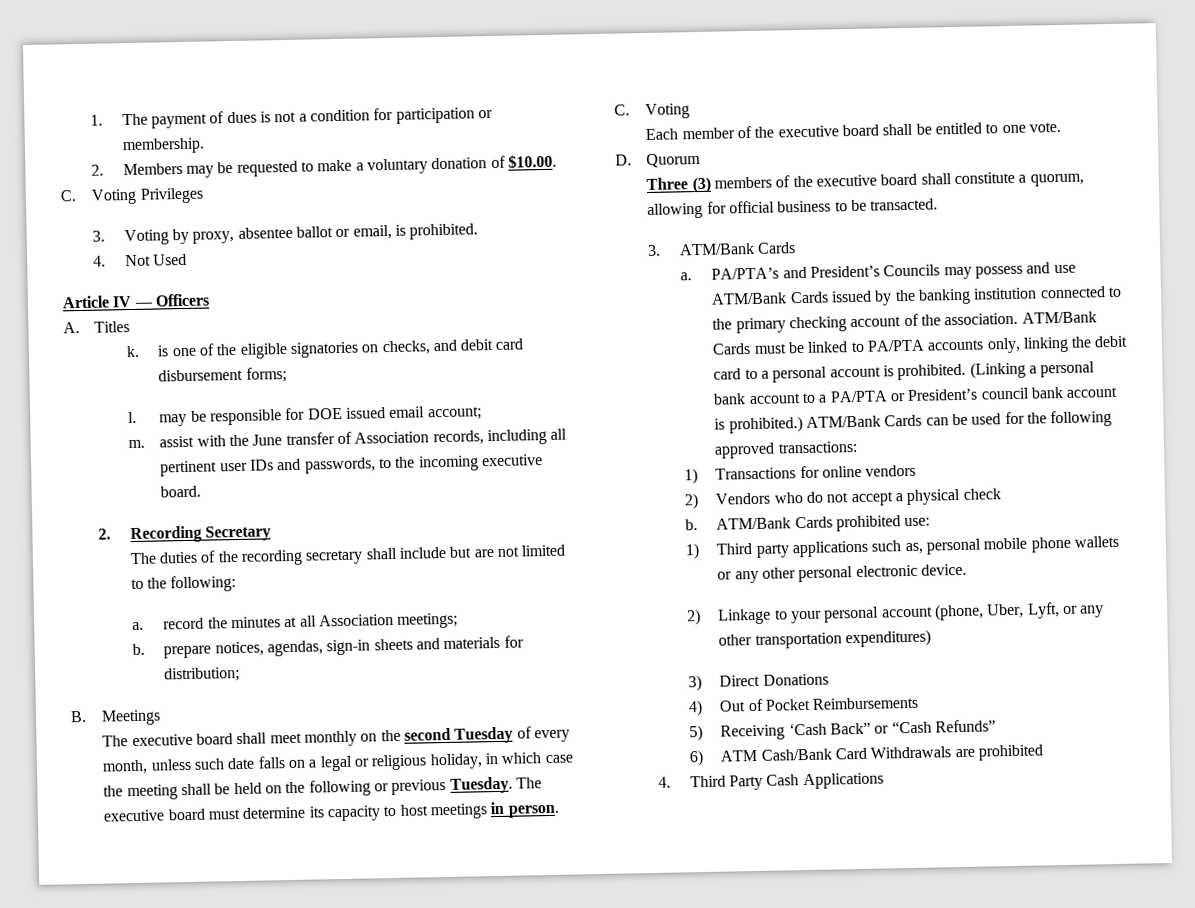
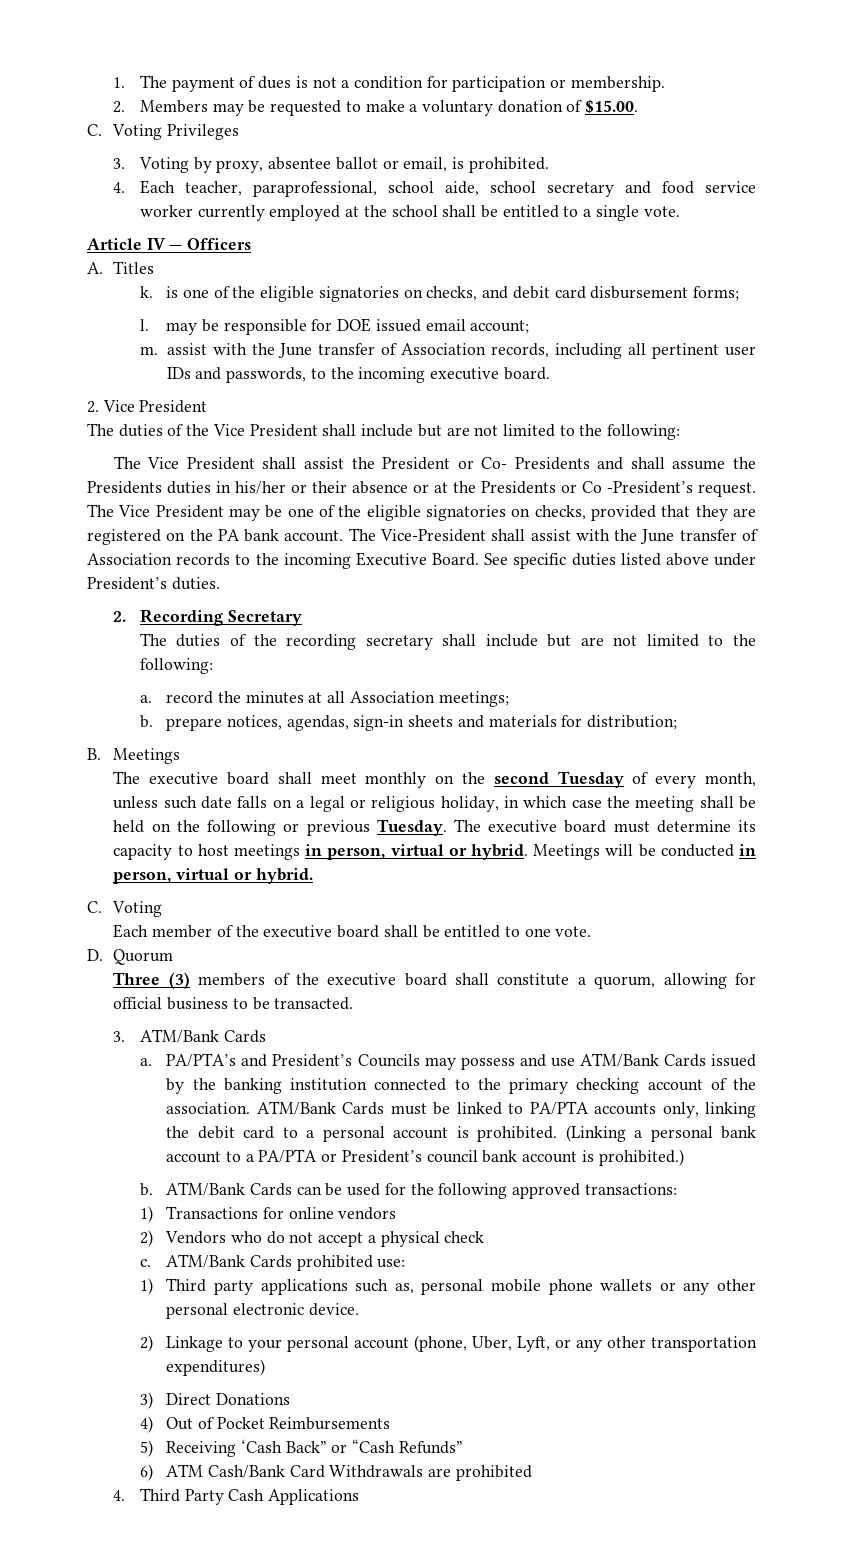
- 2. Members may be requested to make a voluntary donation of $10.00.
+ 2. Members may be requested to make a voluntary donation of $15.00.
- 4. Not Used
+ 4. Each teacher, paraprofessional, school aide, school secretary and food service worker currently employed at the school shall be entitled to a single vote.
+ 2. Vice President
+ The duties of the Vice President shall include but are not limited to the following:
+ The Vice President shall assist the President or Co- Presidents and shall assume the Presidents duties in his/her or their absence or at the Presidents or Co -President’s request. The Vice President may be one of the eligible signatories on checks, provided that they are registered on the PA bank account. The Vice-President shall assist with the June transfer of Association records to the incoming Executive Board. See specific duties listed above under President’s duties.
- The executive board must determine its capacity to host meetings in person.
+ The executive board must determine its capacity to host meetings in person, virtual or hybrid. Meetings will be conducted in person, virtual or hybrid.
- (Linking a personal bank account to a PA/PTA or President’s council bank account is prohibited.) ATM/Bank Cards can be used for the following approved transactions:
+ (Linking a personal bank account to a PA/PTA or President’s council bank account is prohibited.)
+ b. ATM/Bank Cards can be used for the following approved transactions:
  2) Vendors who do not accept a physical check
- b.
+ c.

